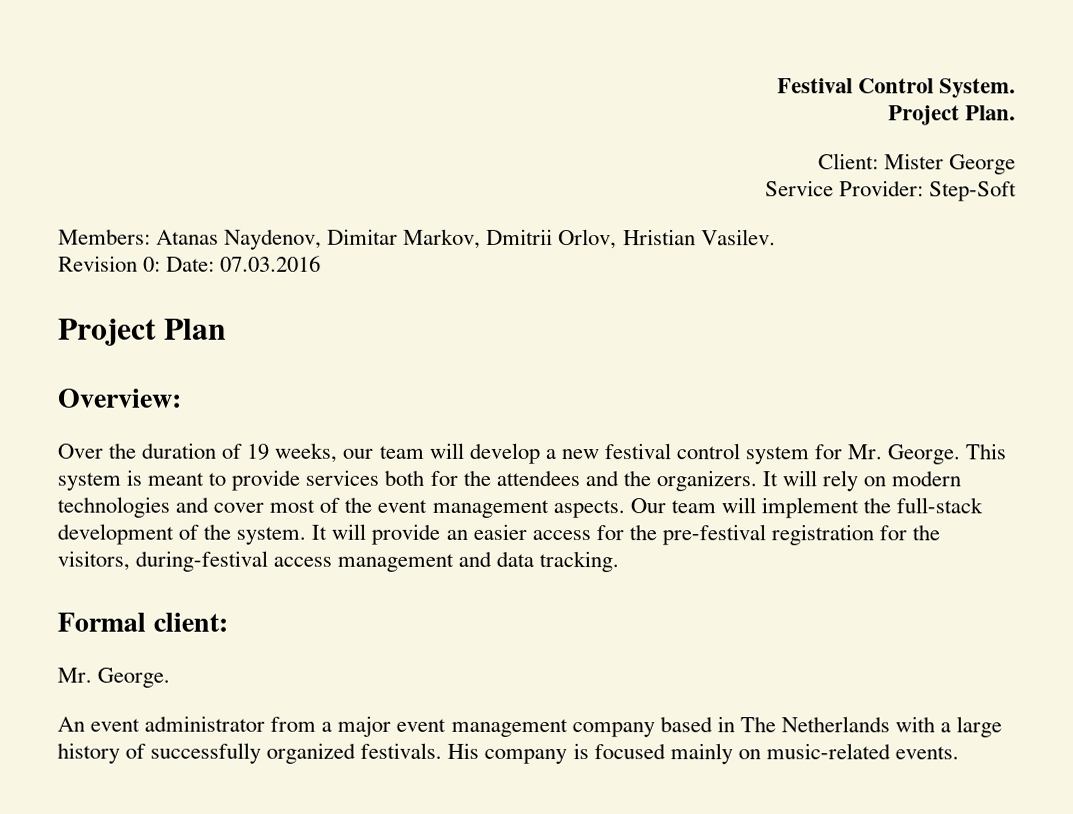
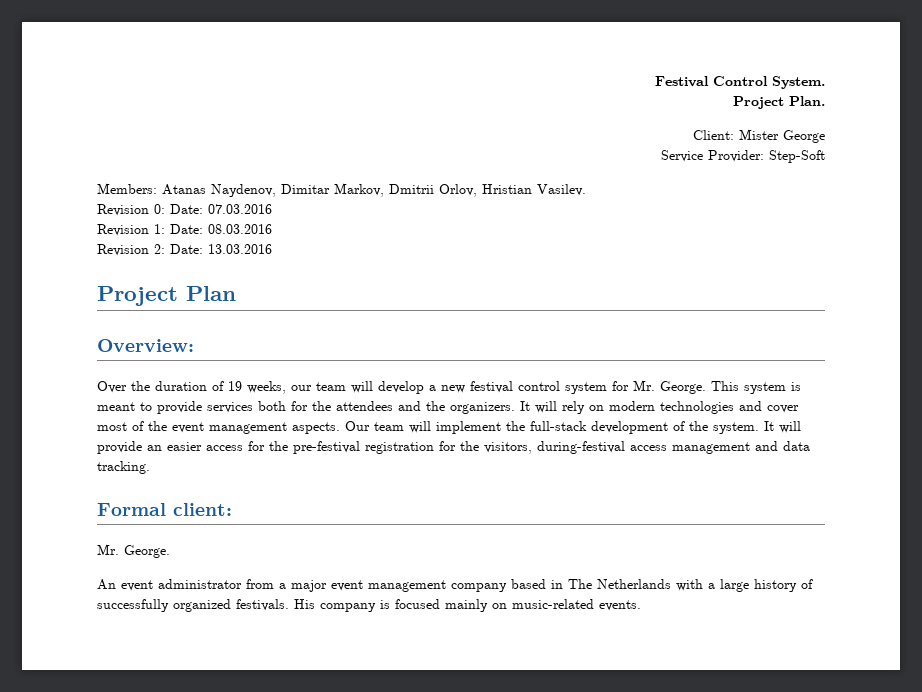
+ Revision 1: Date: 08.03.2016
+ Revision 2: Date: 13.03.2016

